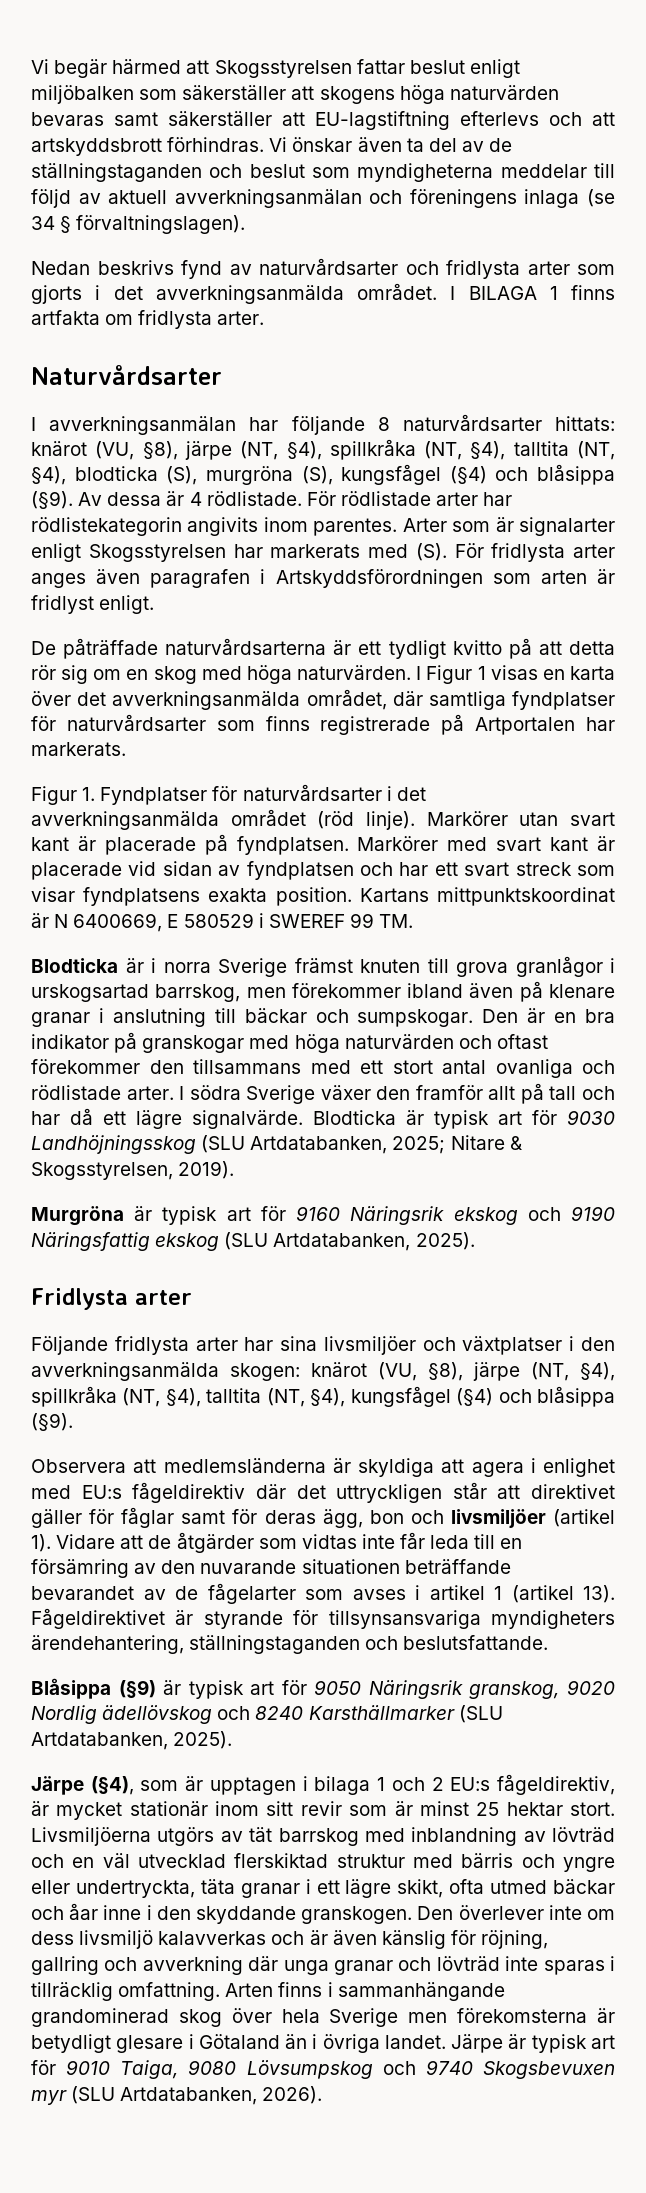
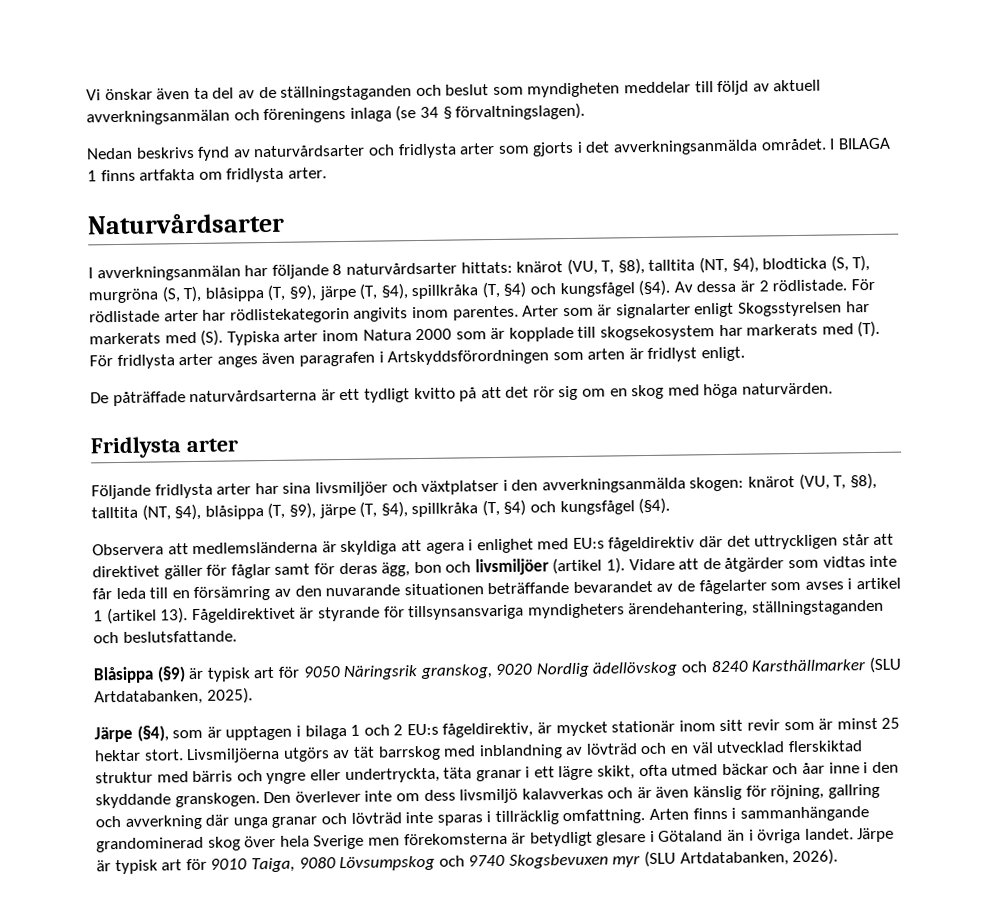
- Vi begär härmed att Skogsstyrelsen fattar beslut enligt miljöbalken som säkerställer att skogens höga naturvärden bevaras samt säkerställer att EU-lagstiftning efterlevs och att artskyddsbrott förhindras. Vi önskar även ta del av de ställningstaganden och beslut som myndigheterna meddelar till följd av aktuell avverkningsanmälan och föreningens inlaga (se 34 § förvaltningslagen).
+ Vi önskar även ta del av de ställningstaganden och beslut som myndigheten meddelar till följd av aktuell avverkningsanmälan och föreningens inlaga (se 34 § förvaltningslagen).
- I avverkningsanmälan har följande 8 naturvårdsarter hittats: knärot (VU, §8), järpe (NT, §4), spillkråka (NT, §4), talltita (NT, §4), blodticka (S), murgröna (S), kungsfågel (§4) och blåsippa (§9).
+ I avverkningsanmälan har följande 8 naturvårdsarter hittats: knärot (VU, T, §8), talltita (NT, §4), blodticka (S, T), murgröna (S, T), blåsippa (T, §9), järpe (T, §4), spillkråka (T, §4) och kungsfågel (§4).
- Av dessa är 4 rödlistade.
+ Av dessa är 2 rödlistade.
- Arter som är signalarter enligt Skogsstyrelsen har markerats med (S). För fridlysta arter anges även paragrafen i Artskyddsförordningen som arten är fridlyst enligt.
+ Arter som är signalarter enligt Skogsstyrelsen har markerats med (S). Typiska arter inom Natura 2000 som är kopplade till skogsekosystem har markerats med (T). För fridlysta arter anges även paragrafen i Artskyddsförordningen som arten är fridlyst enligt.
- De påträffade naturvårdsarterna är ett tydligt kvitto på att detta rör sig om en skog med höga naturvärden. I Figur 1 visas en karta över det avverkningsanmälda området, där samtliga fyndplatser för naturvårdsarter som finns registrerade på Artportalen har markerats.
- Figur 1. Fyndplatser för naturvårdsarter i det avverkningsanmälda området (röd linje). Markörer utan svart kant är placerade på fyndplatsen. Markörer med svart kant är placerade vid sidan av fyndplatsen och har ett svart streck som visar fyndplatsens exakta position. Kartans mittpunktskoordinat är N 6400669, E 580529 i SWEREF 99 TM.
- Blodticka är i norra Sverige främst knuten till grova granlågor i urskogsartad barrskog, men förekommer ibland även på klenare granar i anslutning till bäckar och sumpskogar. Den är en bra indikator på granskogar med höga naturvärden och oftast förekommer den tillsammans med ett stort antal ovanliga och rödlistade arter. I södra Sverige växer den framför allt på tall och har då ett lägre signalvärde. Blodticka är typisk art för 9030 Landhöjningsskog (SLU Artdatabanken, 2025; Nitare & Skogsstyrelsen, 2019).
- Murgröna är typisk art för 9160 Näringsrik ekskog och 9190 Näringsfattig ekskog (SLU Artdatabanken, 2025).
+ De påträffade naturvårdsarterna är ett tydligt kvitto på att det rör sig om en skog med höga naturvärden.
- Följande fridlysta arter har sina livsmiljöer och växtplatser i den avverkningsanmälda skogen: knärot (VU, §8), järpe (NT, §4), spillkråka (NT, §4), talltita (NT, §4), kungsfågel (§4) och blåsippa (§9).
+ Följande fridlysta arter har sina livsmiljöer och växtplatser i den avverkningsanmälda skogen: knärot (VU, T, §8), talltita (NT, §4), blåsippa (T, §9), järpe (T, §4), spillkråka (T, §4) och kungsfågel (§4).

